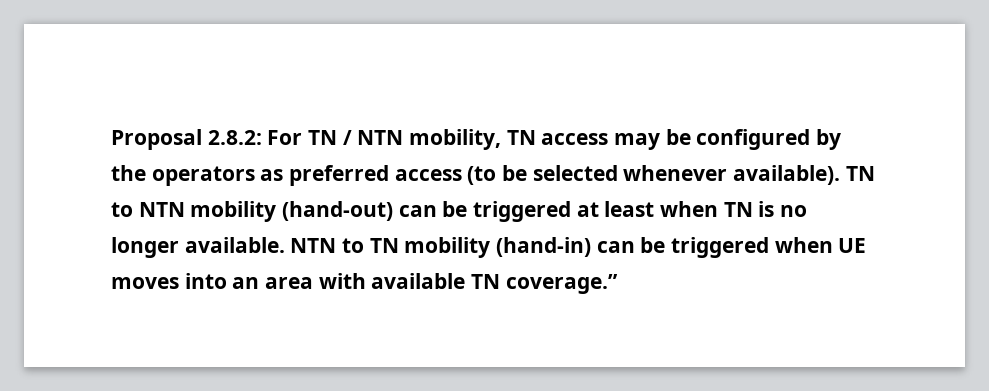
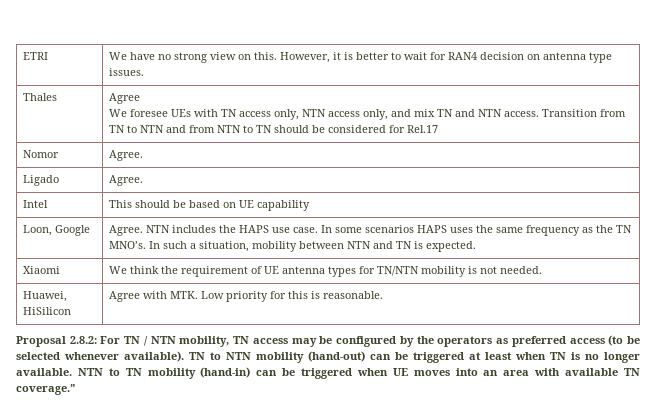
+ ETRI | We have no strong view on this. However, it is better to wait for RAN4 decision on antenna type issues.
+ Thales | Agree
+ We foresee UEs with TN access only, NTN access only, and mix TN and NTN access. Transition from TN to NTN and from NTN to TN should be considered for Rel.17
+ Nomor | Agree.
+ Ligado | Agree.
+ Intel | This should be based on UE capability
+ Loon, Google | Agree. NTN includes the HAPS use case. In some scenarios HAPS uses the same frequency as the TN MNO’s. In such a situation, mobility between NTN and TN is expected.
+ Xiaomi | We think the requirement of UE antenna types for TN/NTN mobility is not needed.
+ Huawei, HiSilicon | Agree with MTK. Low priority for this is reasonable.

